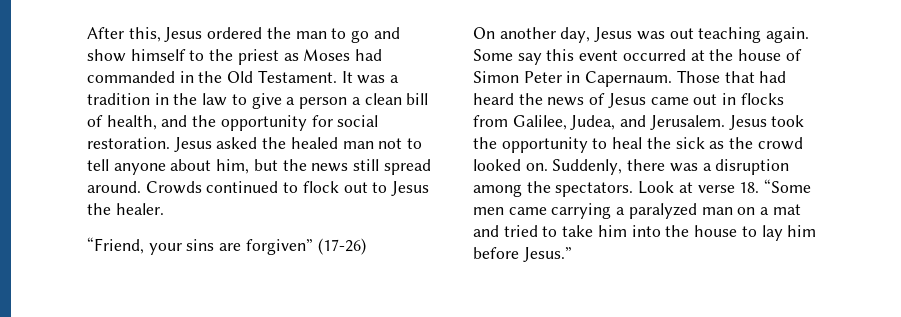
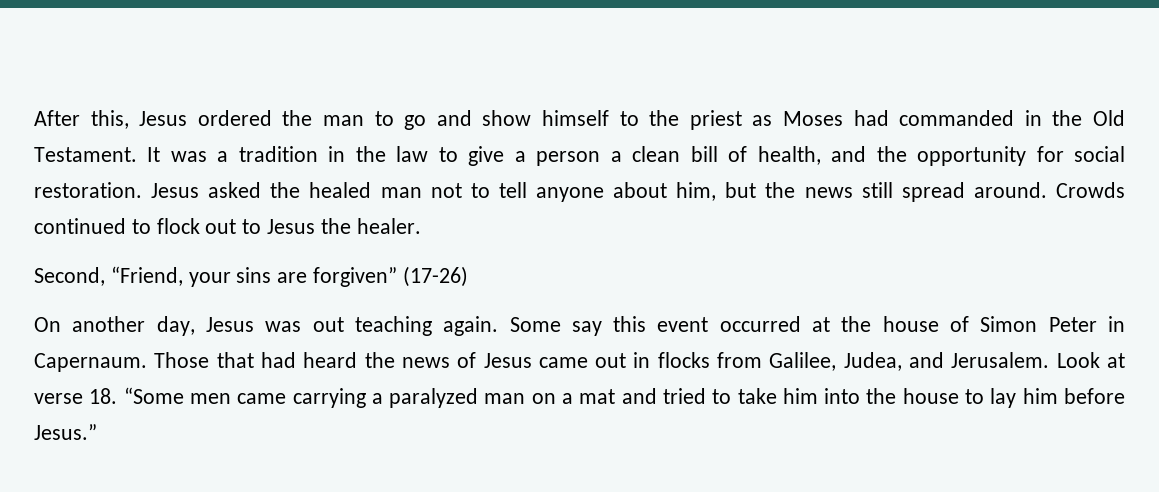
- “Friend, your sins are forgiven” (17-26)
+ Second, “Friend, your sins are forgiven” (17-26)
- Jesus took the opportunity to heal the sick as the crowd looked on. Suddenly, there was a disruption among the spectators.

